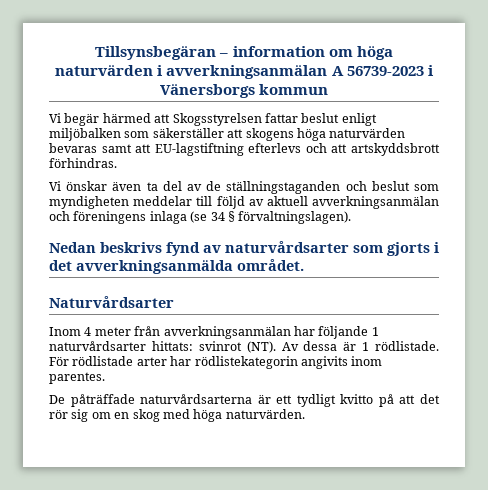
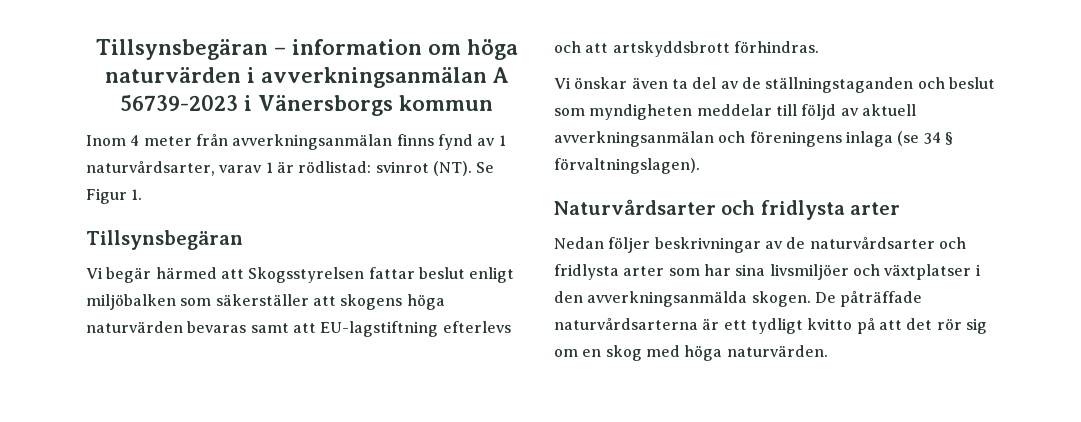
+ Inom 4 meter från avverkningsanmälan finns fynd av 1 naturvårdsarter, varav 1 är rödlistad: svinrot (NT). Se Figur 1.
+ Tillsynsbegäran
- Nedan beskrivs fynd av naturvårdsarter som gjorts i det avverkningsanmälda området.
- Naturvårdsarter
- Inom 4 meter från avverkningsanmälan har följande 1 naturvårdsarter hittats: svinrot (NT). Av dessa är 1 rödlistade. För rödlistade arter har rödlistekategorin angivits inom parentes.
- De påträffade naturvårdsarterna är ett tydligt kvitto på att det rör sig om en skog med höga naturvärden.
+ Naturvårdsarter och fridlysta arter
+ Nedan följer beskrivningar av de naturvårdsarter och fridlysta arter som har sina livsmiljöer och växtplatser i den avverkningsanmälda skogen. De påträffade naturvårdsarterna är ett tydligt kvitto på att det rör sig om en skog med höga naturvärden.

